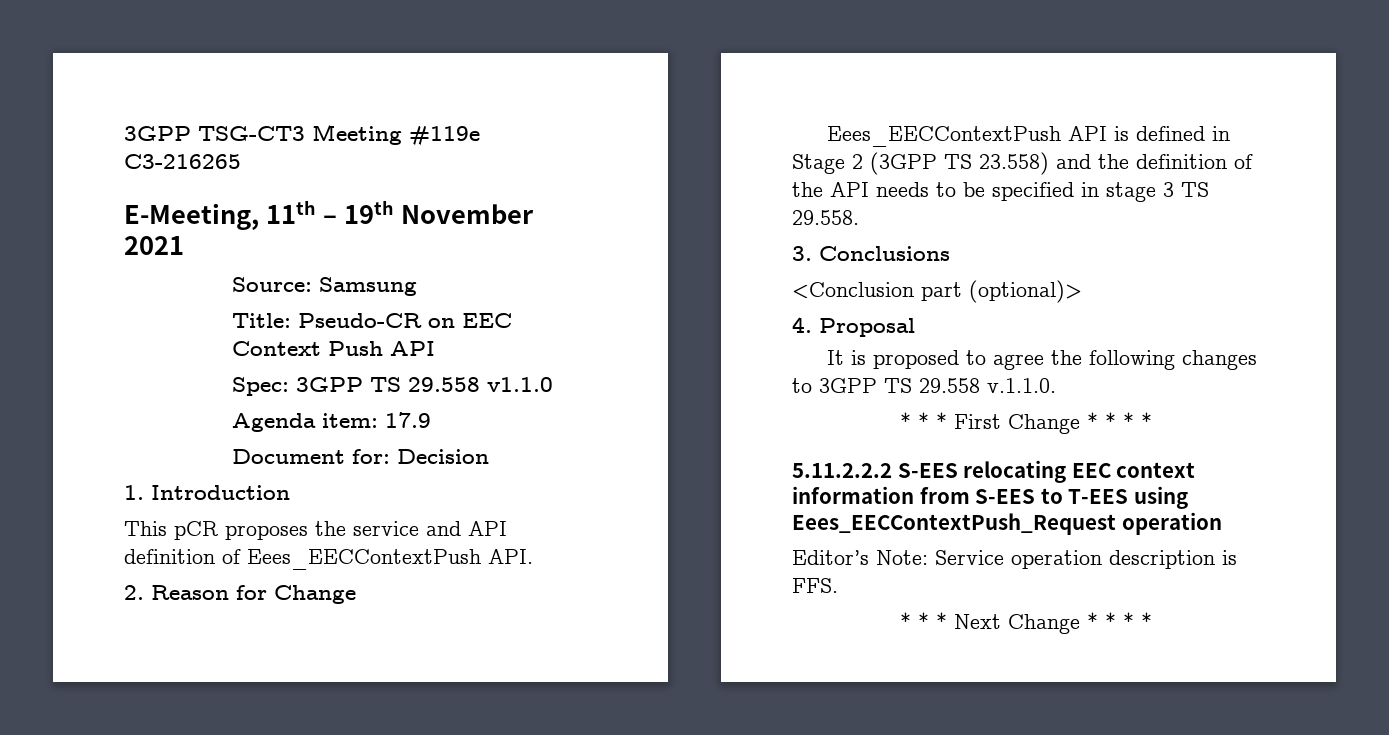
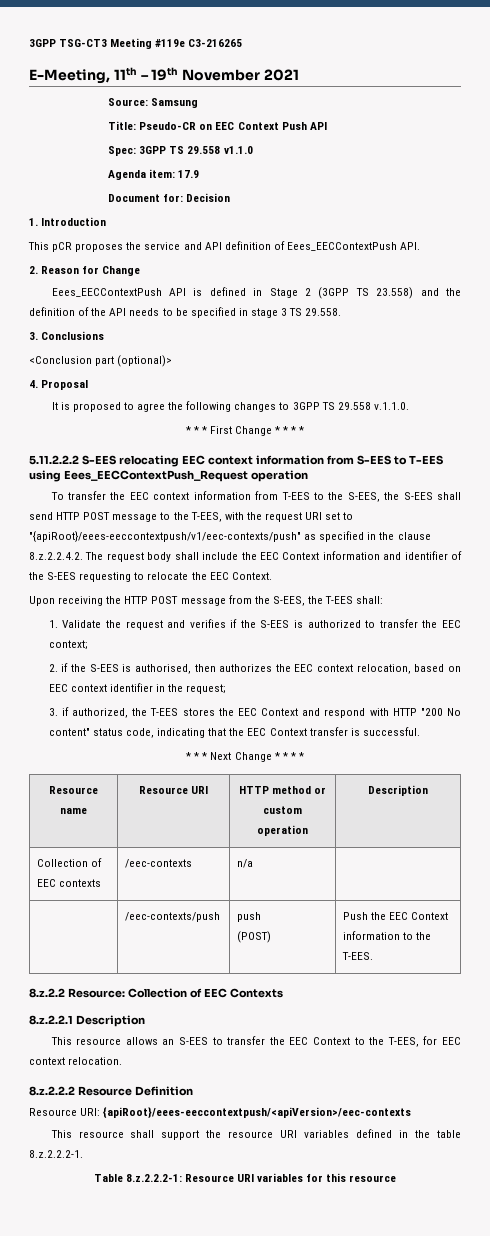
- Editor’s Note: Service operation description is FFS.
+ To transfer the EEC context information from T-EES to the S-EES, the S-EES shall send HTTP POST message to the T-EES, with the request URI set to "{apiRoot}/eees-eeccontextpush/v1/eec-contexts/push" as specified in the clause 8.z.2.2.4.2. The request body shall include the EEC Context information and identifier of the S-EES requesting to relocate the EEC Context.
+ Upon receiving the HTTP POST message from the S-EES, the T-EES shall:
+ 1. Validate the request and verifies if the S-EES is authorized to transfer the EEC context;
+ 2. if the S-EES is authorised, then authorizes the EEC context relocation, based on EEC context identifier in the request;
+ 3. if authorized, the T-EES stores the EEC Context and respond with HTTP "200 No content" status code, indicating that the EEC Context transfer is successful.
+ Resource name | Resource URI | HTTP method or custom operation | Description
+ Collection of EEC contexts | /eec-contexts | n/a |
+ | /eec-contexts/push | push
+ (POST) | Push the EEC Context information to the T-EES.
+ 8.z.2.2 Resource: Collection of EEC Contexts
+ 8.z.2.2.1 Description
+ This resource allows an S-EES to transfer the EEC Context to the T-EES, for EEC context relocation.
+ 8.z.2.2.2 Resource Definition
+ Resource URI: {apiRoot}/eees-eeccontextpush/<apiVersion>/eec-contexts
+ This resource shall support the resource URI variables defined in the table 8.z.2.2.2-1.
+ Table 8.z.2.2.2-1: Resource URI variables for this resource

